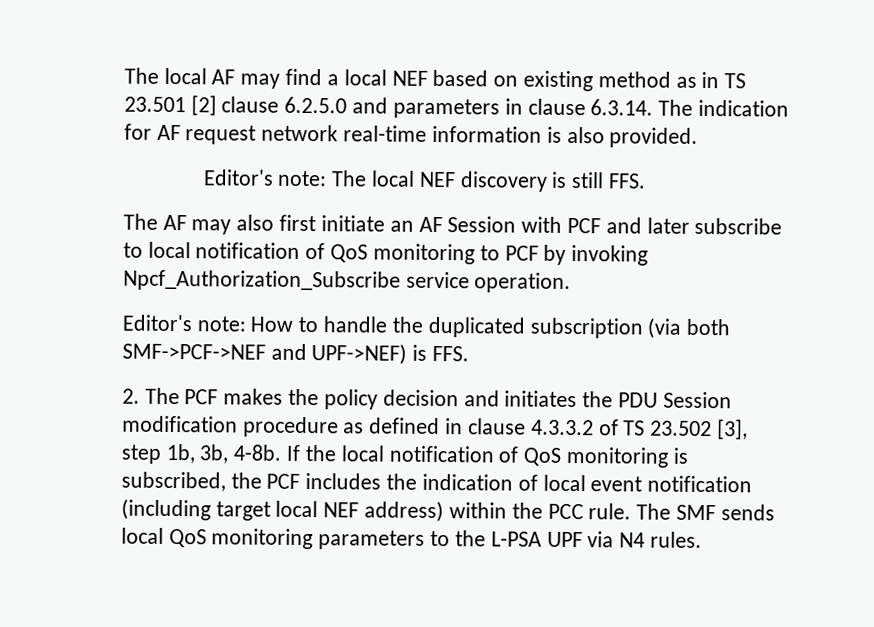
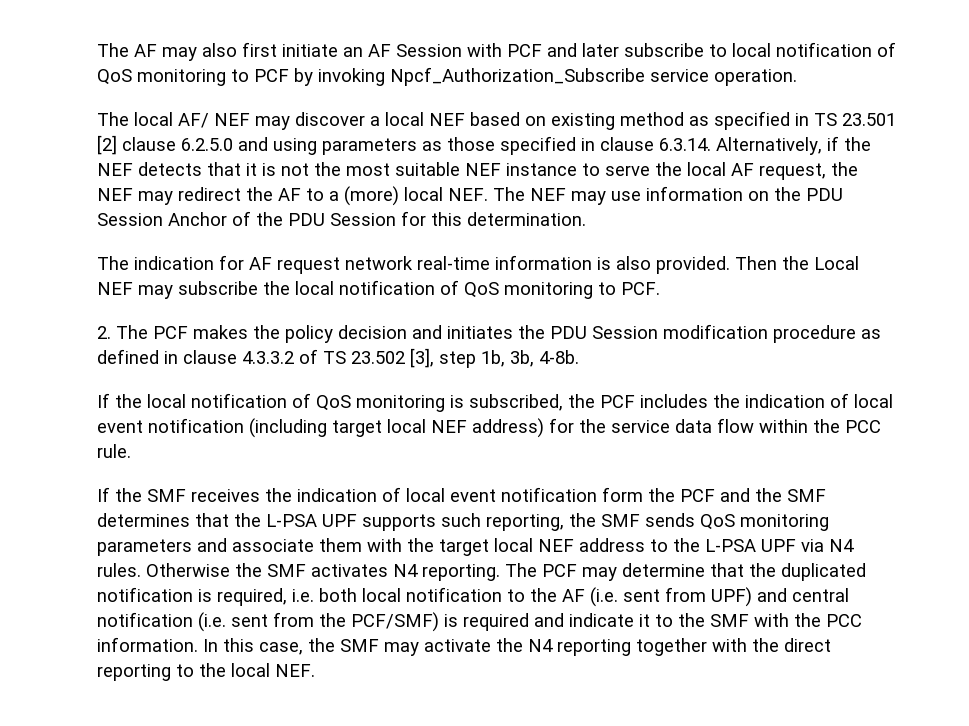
- The local AF may find a local NEF based on existing method as in TS 23.501 [2] clause 6.2.5.0 and parameters in clause 6.3.14. The indication for AF request network real-time information is also provided.
- Editor's note: The local NEF discovery is still FFS.
- Editor's note: How to handle the duplicated subscription (via both SMF->PCF->NEF and UPF->NEF) is FFS.
+ The local AF/ NEF may discover a local NEF based on existing method as specified in TS 23.501 [2] clause 6.2.5.0 and using parameters as those specified in clause 6.3.14. Alternatively, if the NEF detects that it is not the most suitable NEF instance to serve the local AF request, the NEF may redirect the AF to a (more) local NEF. The NEF may use information on the PDU Session Anchor of the PDU Session for this determination.
+ The indication for AF request network real-time information is also provided. Then the Local NEF may subscribe the local notification of QoS monitoring to PCF.
- 2. The PCF makes the policy decision and initiates the PDU Session modification procedure as defined in clause 4.3.3.2 of TS 23.502 [3], step 1b, 3b, 4-8b. If the local notification of QoS monitoring is subscribed, the PCF includes the indication of local event notification (including target local NEF address) within the PCC rule. The SMF sends local QoS monitoring parameters to the L-PSA UPF via N4 rules.
+ 2. The PCF makes the policy decision and initiates the PDU Session modification procedure as defined in clause 4.3.3.2 of TS 23.502 [3], step 1b, 3b, 4-8b.
+ If the local notification of QoS monitoring is subscribed, the PCF includes the indication of local event notification (including target local NEF address) for the service data flow within the PCC rule.
+ If the SMF receives the indication of local event notification form the PCF and the SMF determines that the L-PSA UPF supports such reporting, the SMF sends QoS monitoring parameters and associate them with the target local NEF address to the L-PSA UPF via N4 rules.
+ Otherwise the SMF activates N4 reporting. The PCF may determine that the duplicated notification is required, i.e. both local notification to the AF (i.e. sent from UPF) and central notification (i.e. sent from the PCF/SMF) is required and indicate it to the SMF with the PCC information. In this case, the SMF may activate the N4 reporting together with the direct reporting to the local NEF.

